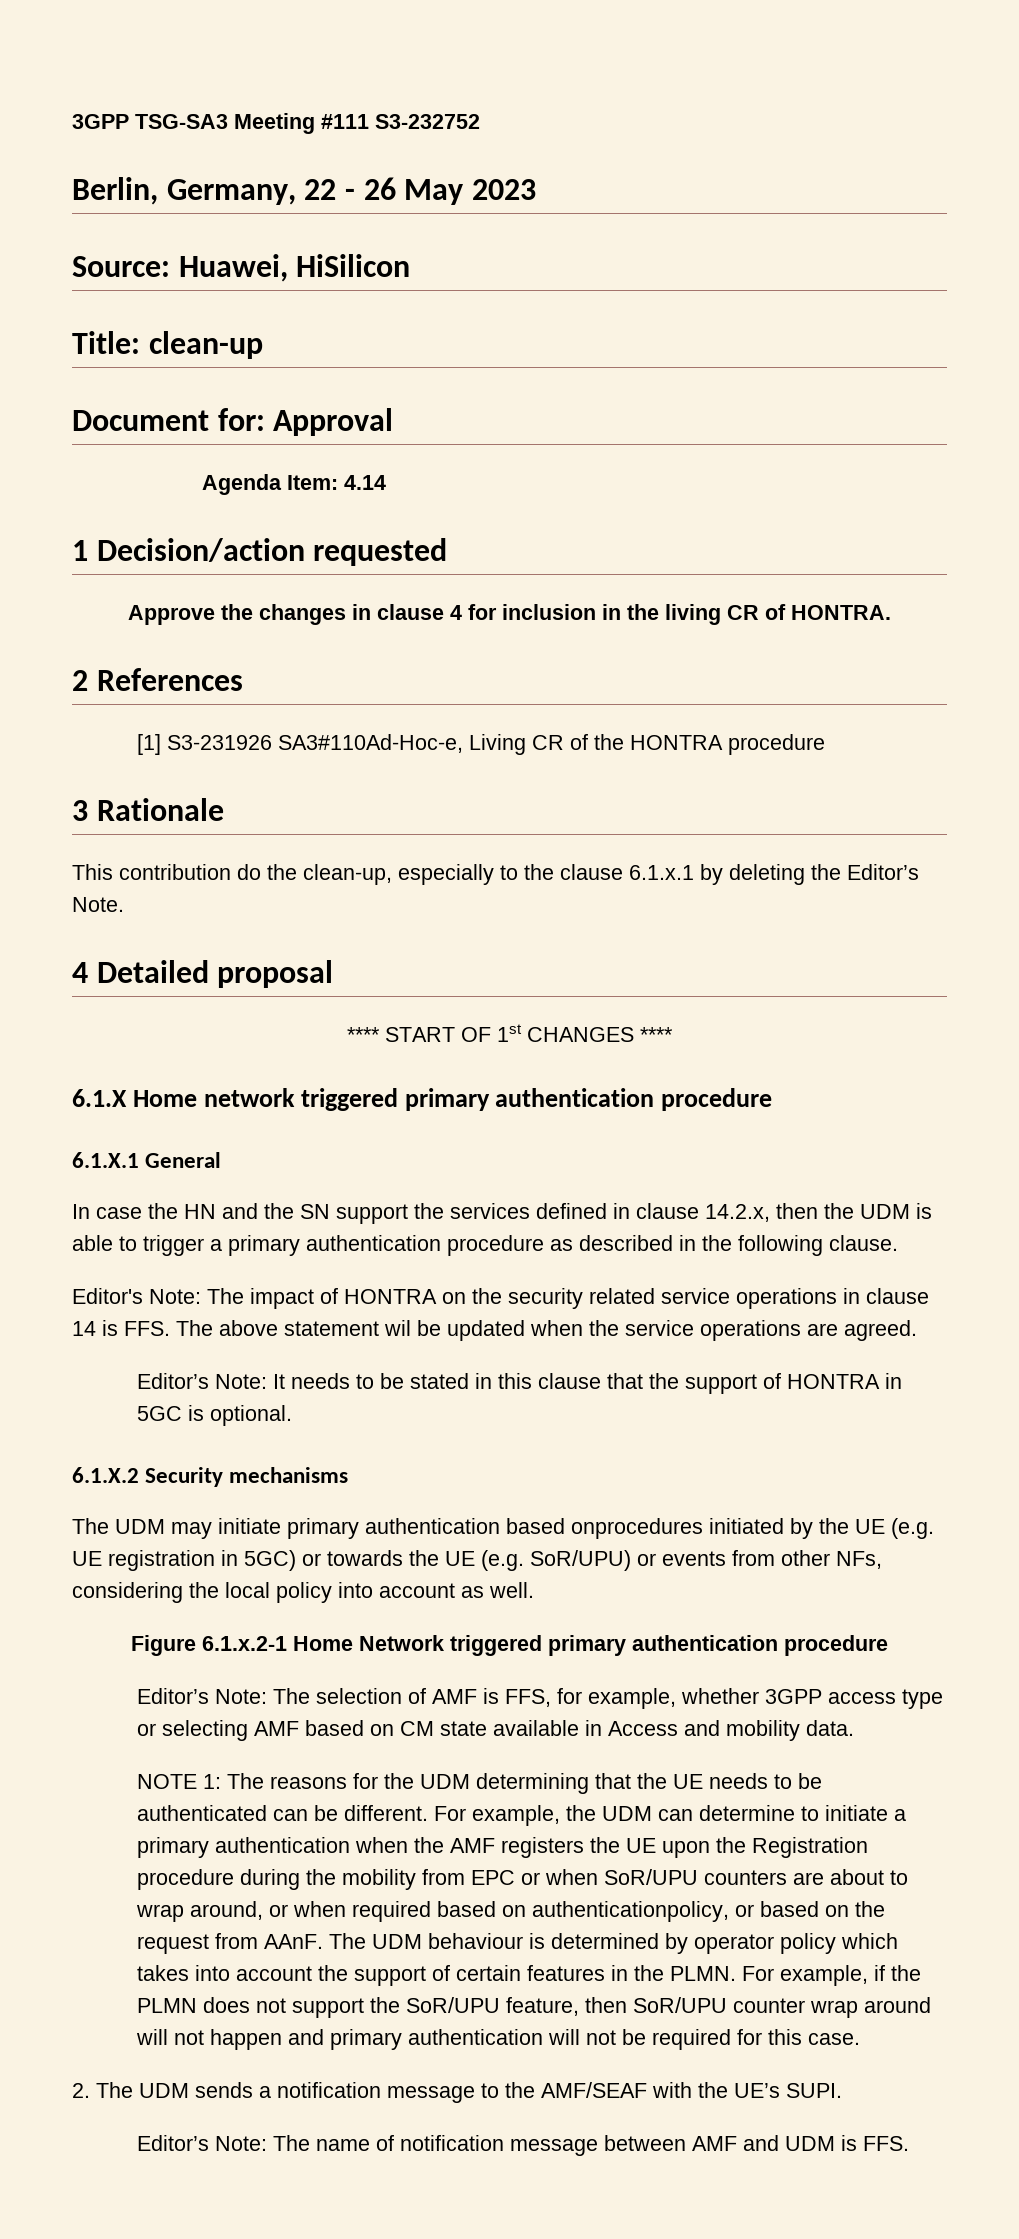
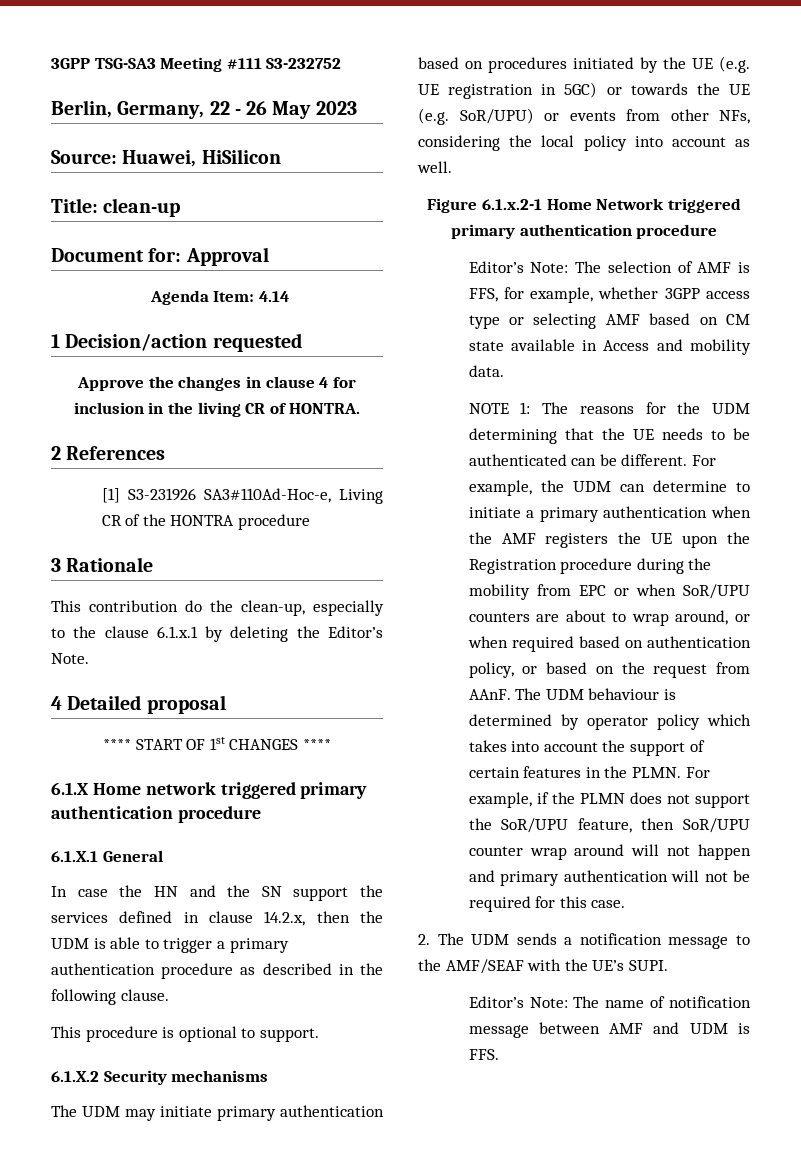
- Editor's Note: The impact of HONTRA on the security related service operations in clause 14 is FFS. The above statement wil be updated when the service operations are agreed.
- Editor’s Note: It needs to be stated in this clause that the support of HONTRA in 5GC is optional.
+ This procedure is optional to support.
- The UDM may initiate primary authentication based onprocedures initiated by the UE (e.g. UE registration in 5GC) or towards the UE (e.g. SoR/UPU) or events from other NFs, considering the local policy into account as well.
+ The UDM may initiate primary authentication based on procedures initiated by the UE (e.g. UE registration in 5GC) or towards the UE (e.g. SoR/UPU) or events from other NFs, considering the local policy into account as well.
- For example, the UDM can determine to initiate a primary authentication when the AMF registers the UE upon the Registration procedure during the mobility from EPC or when SoR/UPU counters are about to wrap around, or when required based on authenticationpolicy, or based on the request from AAnF.
+ For example, the UDM can determine to initiate a primary authentication when the AMF registers the UE upon the Registration procedure during the mobility from EPC or when SoR/UPU counters are about to wrap around, or when required based on authentication policy, or based on the request from AAnF.

